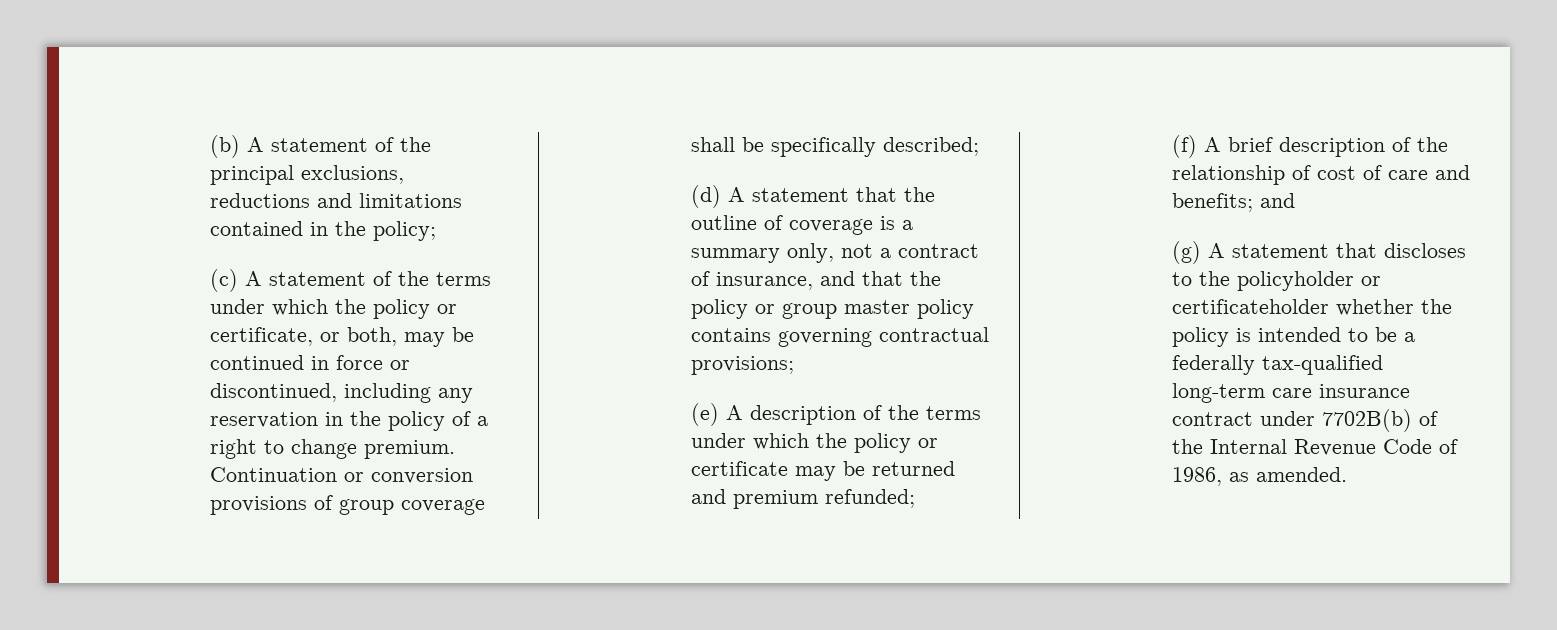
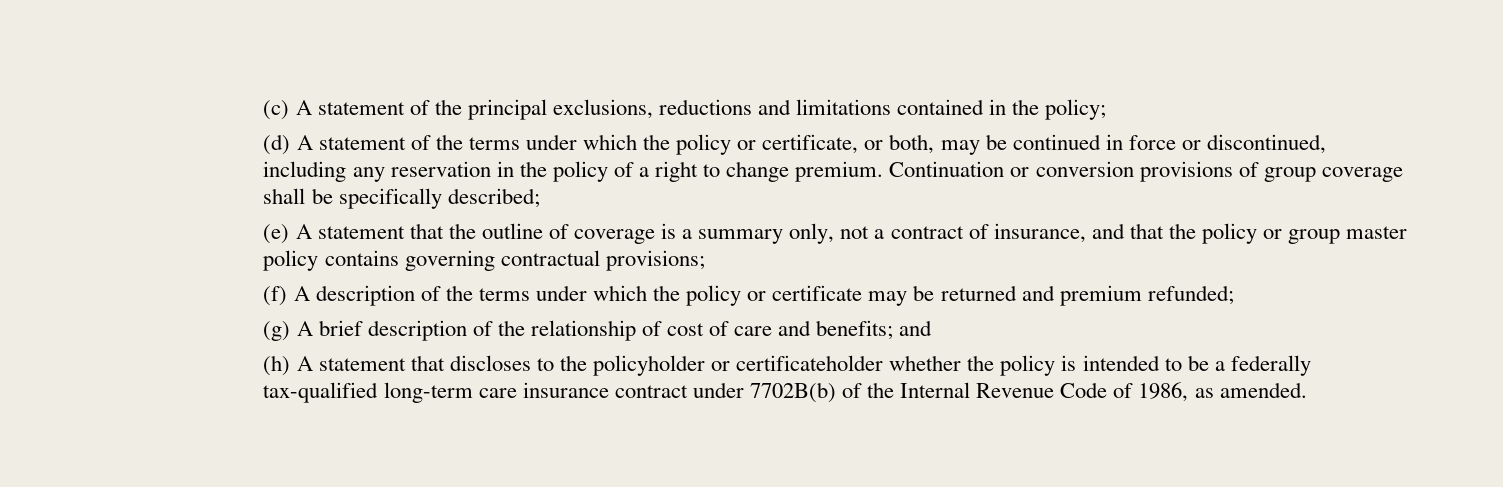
- (b) A statement of the principal exclusions, reductions and limitations contained in the policy;
+ (c) A statement of the principal exclusions, reductions and limitations contained in the policy;
- (c) A statement of the terms under which the policy or certificate, or both, may be continued in force or discontinued, including any reservation in the policy of a right to change premium.
+ (d) A statement of the terms under which the policy or certificate, or both, may be continued in force or discontinued, including any reservation in the policy of a right to change premium.
- (d) A statement that the outline of coverage is a summary only, not a contract of insurance, and that the policy or group master policy contains governing contractual provisions;
+ (e) A statement that the outline of coverage is a summary only, not a contract of insurance, and that the policy or group master policy contains governing contractual provisions;
- (e) A description of the terms under which the policy or certificate may be returned and premium refunded;
+ (f) A description of the terms under which the policy or certificate may be returned and premium refunded;
- (f) A brief description of the relationship of cost of care and benefits; and
+ (g) A brief description of the relationship of cost of care and benefits; and
- (g) A statement that discloses to the policyholder or certificateholder whether the policy is intended to be a federally tax-qualified long-term care insurance contract under 7702B(b) of the Internal Revenue Code of 1986, as amended.
+ (h) A statement that discloses to the policyholder or certificateholder whether the policy is intended to be a federally tax-qualified long-term care insurance contract under 7702B(b) of the Internal Revenue Code of 1986, as amended.

